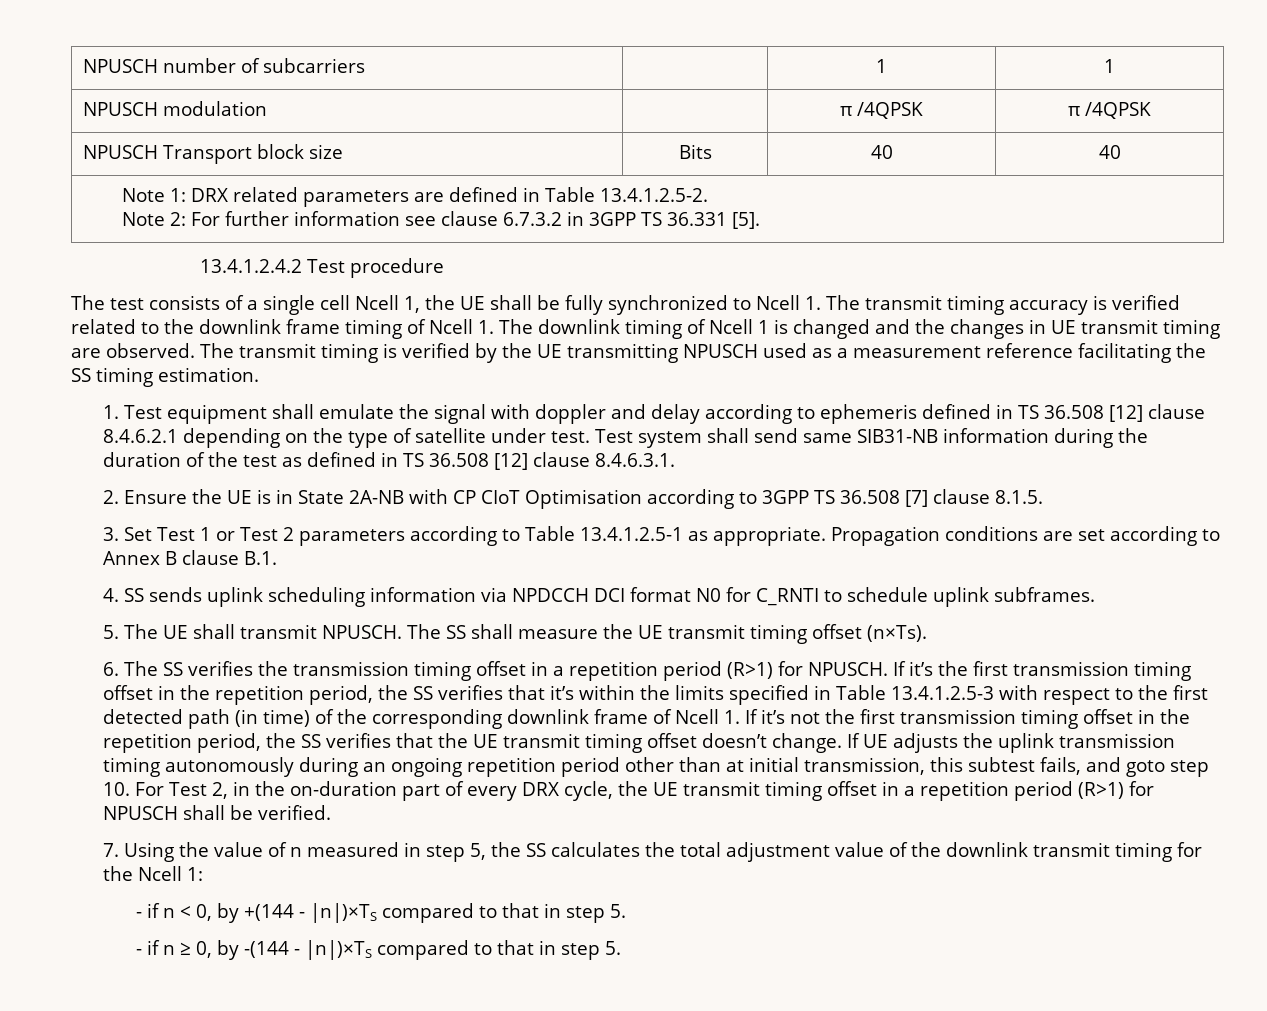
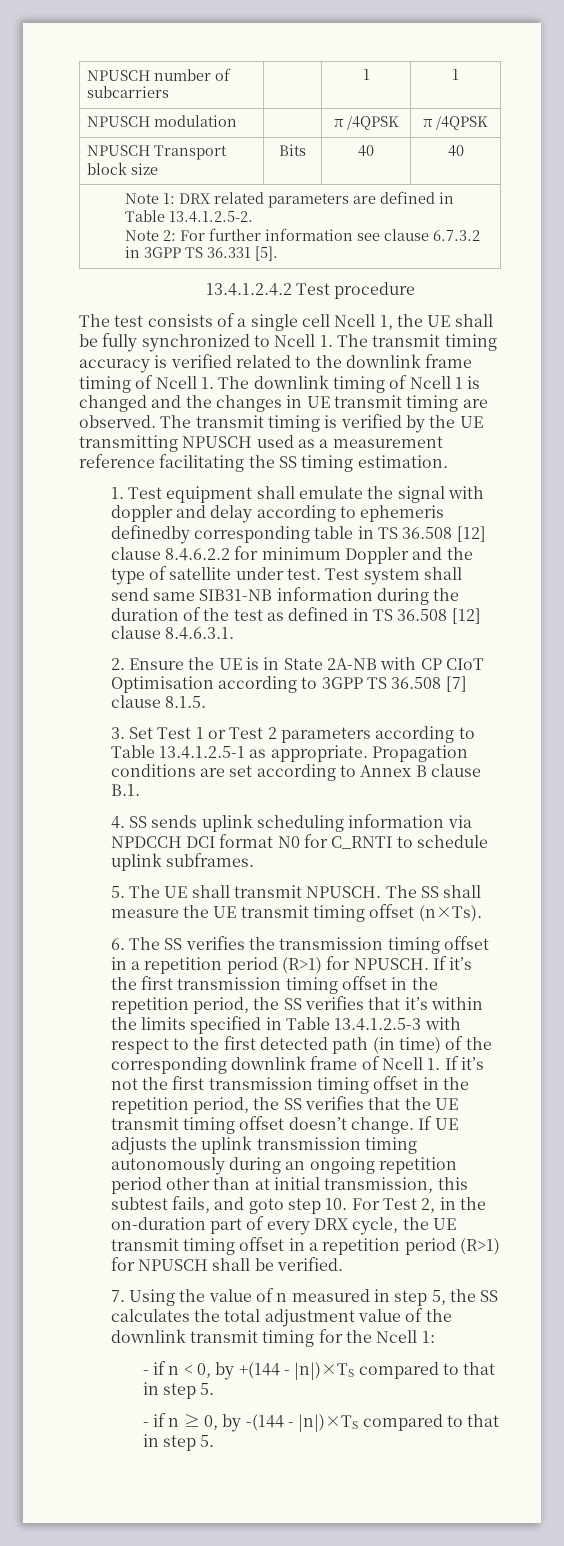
- 1. Test equipment shall emulate the signal with doppler and delay according to ephemeris defined in TS 36.508 [12] clause 8.4.6.2.1 depending on the type of satellite under test.
+ 1. Test equipment shall emulate the signal with doppler and delay according to ephemeris definedby corresponding table in TS 36.508 [12] clause 8.4.6.2.2 for minimum Doppler and the type of satellite under test.

